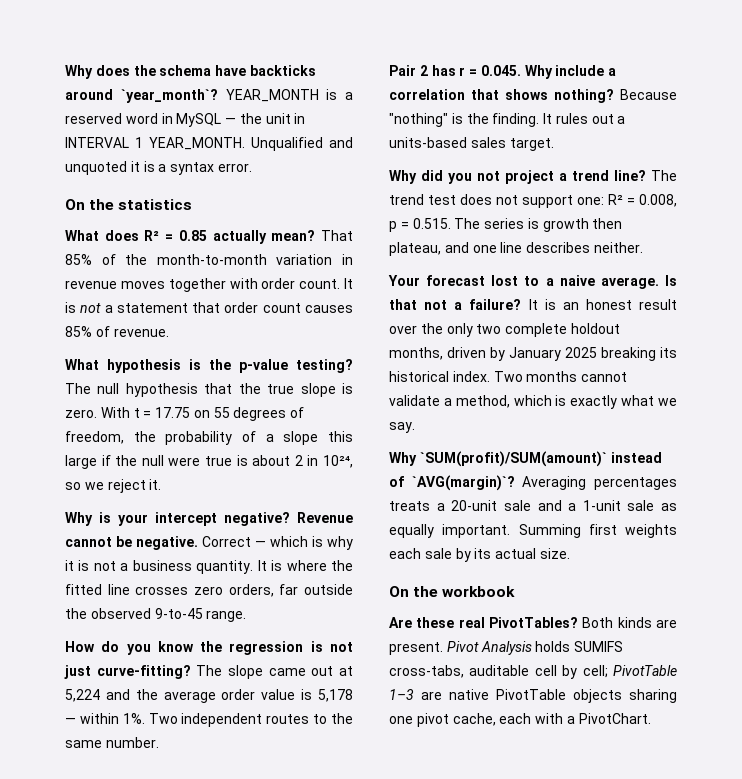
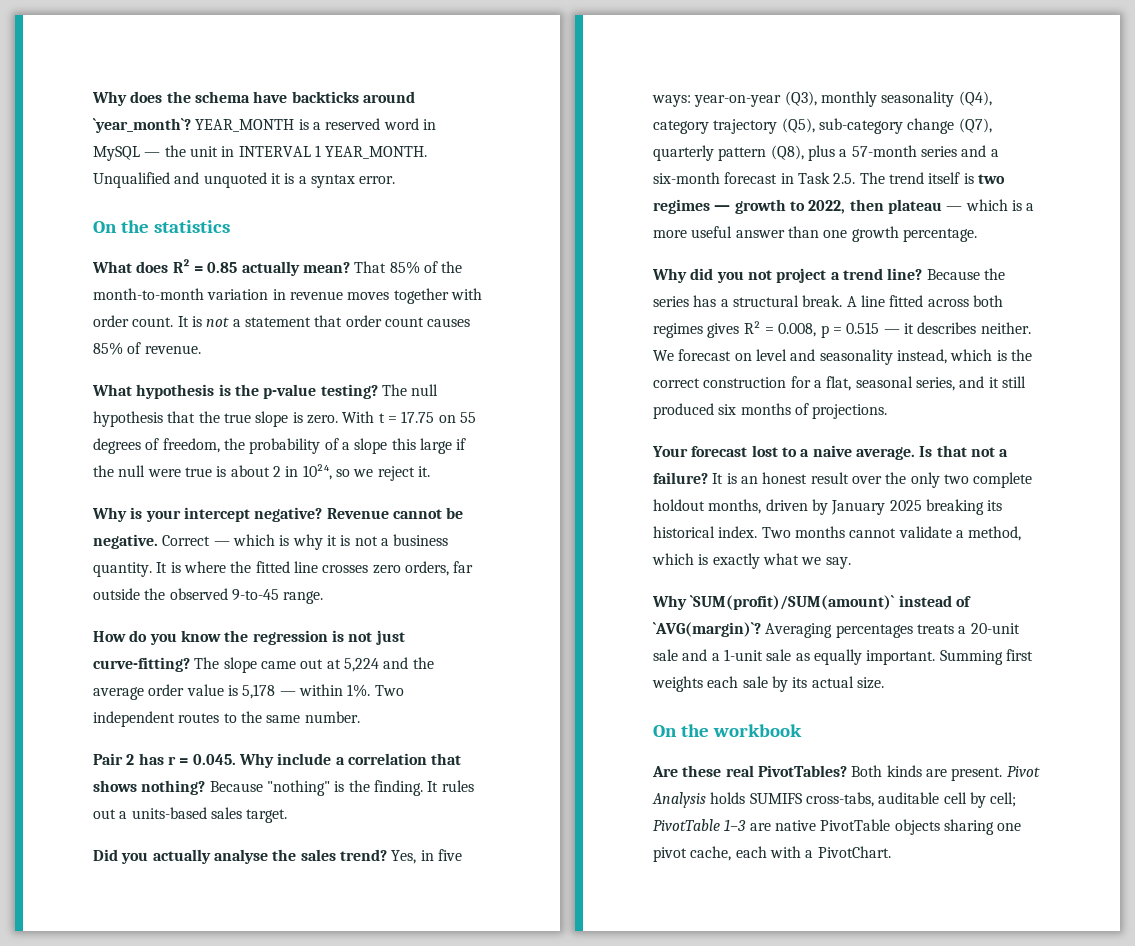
+ Did you actually analyse the sales trend? Yes, in five ways: year-on-year (Q3), monthly seasonality (Q4), category trajectory (Q5), sub-category change (Q7), quarterly pattern (Q8), plus a 57-month series and a six-month forecast in Task 2.5. The trend itself is two regimes — growth to 2022, then plateau — which is a more useful answer than one growth percentage.
- The trend test does not support one: R² = 0.008, p = 0.515. The series is growth then plateau, and one line describes neither.
+ Because the series has a structural break. A line fitted across both regimes gives R² = 0.008, p = 0.515 — it describes neither. We forecast on level and seasonality instead, which is the correct construction for a flat, seasonal series, and it still produced six months of projections.

